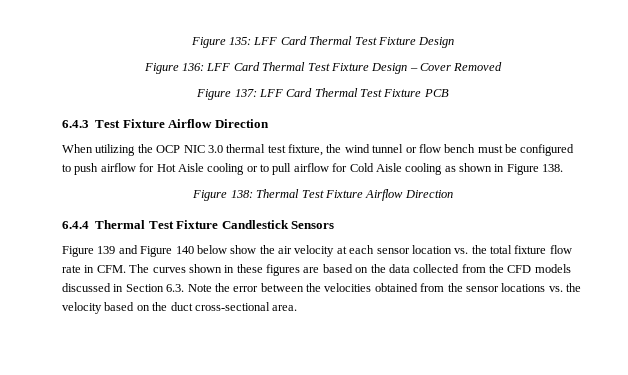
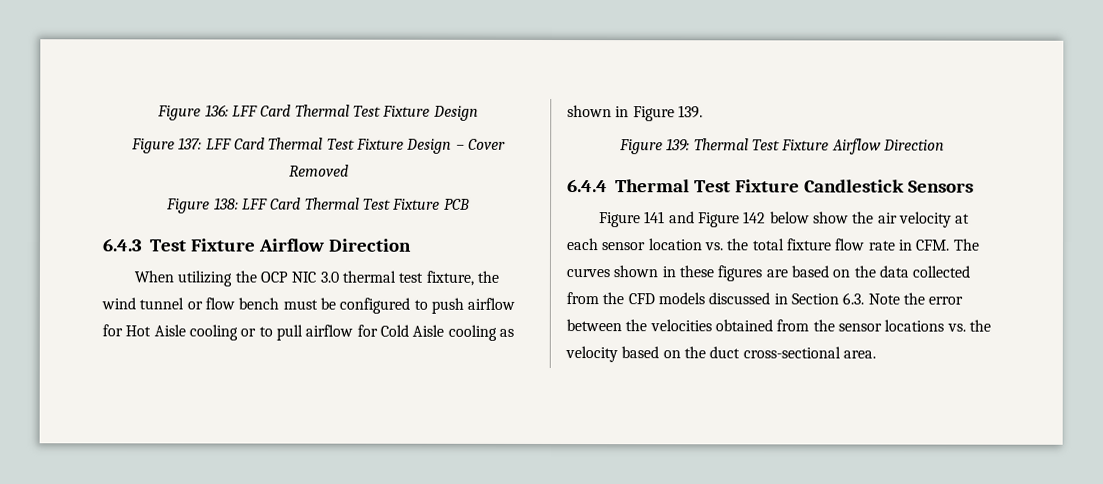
- Figure 135: LFF Card Thermal Test Fixture Design
+ Figure 136: LFF Card Thermal Test Fixture Design
- Figure 136: LFF Card Thermal Test Fixture Design – Cover Removed
+ Figure 137: LFF Card Thermal Test Fixture Design – Cover Removed
- Figure 137: LFF Card Thermal Test Fixture PCB
+ Figure 138: LFF Card Thermal Test Fixture PCB
- When utilizing the OCP NIC 3.0 thermal test fixture, the wind tunnel or flow bench must be configured to push airflow for Hot Aisle cooling or to pull airflow for Cold Aisle cooling as shown in Figure 138.
- Figure 138: Thermal Test Fixture Airflow Direction
+ When utilizing the OCP NIC 3.0 thermal test fixture, the wind tunnel or flow bench must be configured to push airflow for Hot Aisle cooling or to pull airflow for Cold Aisle cooling as shown in Figure 139.
+ Figure 139: Thermal Test Fixture Airflow Direction
- Figure 139 and Figure 140 below show the air velocity at each sensor location vs. the total fixture flow rate in CFM. The curves shown in these figures are based on the data collected from the CFD models discussed in Section 6.3. Note the error between the velocities obtained from the sensor locations vs. the velocity based on the duct cross-sectional area.
+ Figure 141 and Figure 142 below show the air velocity at each sensor location vs. the total fixture flow rate in CFM. The curves shown in these figures are based on the data collected from the CFD models discussed in Section 6.3. Note the error between the velocities obtained from the sensor locations vs. the velocity based on the duct cross-sectional area.

